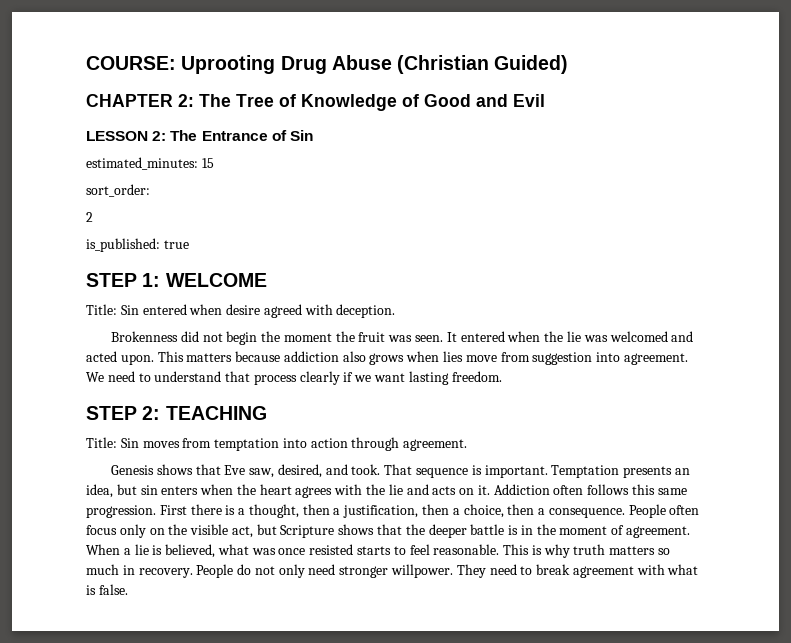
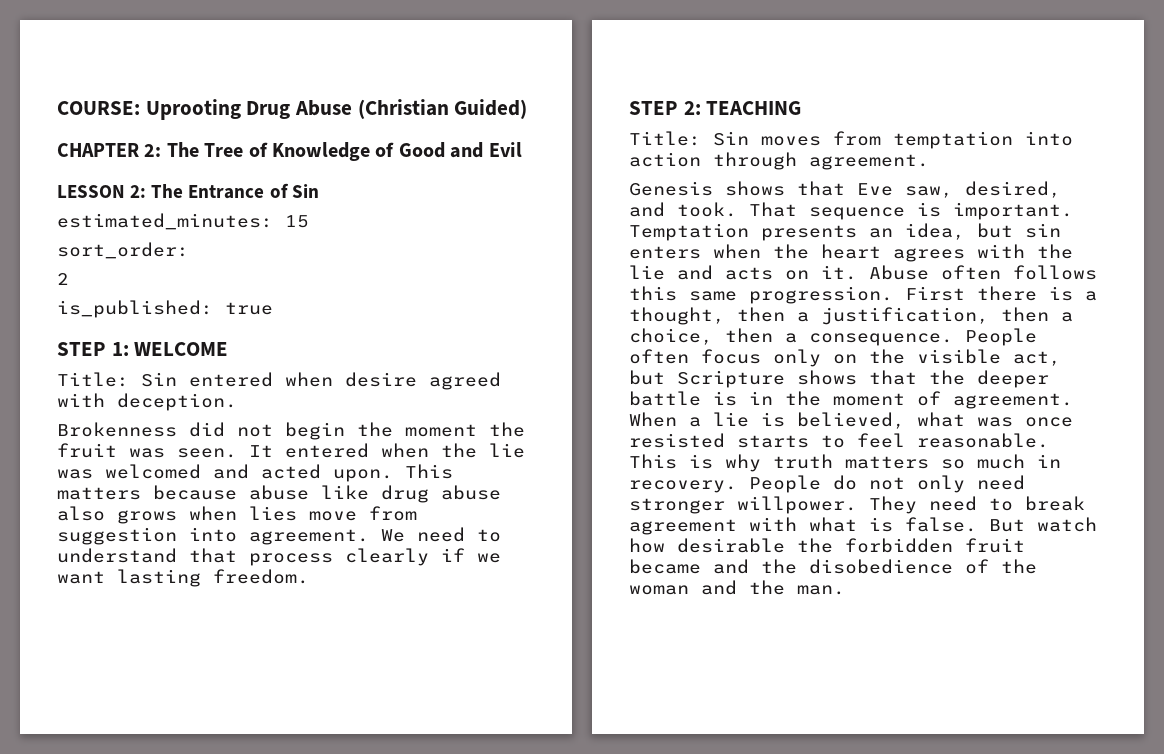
- This matters because addiction also grows when lies move from suggestion into agreement.
+ This matters because abuse like drug abuse also grows when lies move from suggestion into agreement.
- Addiction often follows this same progression.
+ Abuse often follows this same progression.
+ But watch how desirable the forbidden fruit became and the disobedience of the woman and the man.

